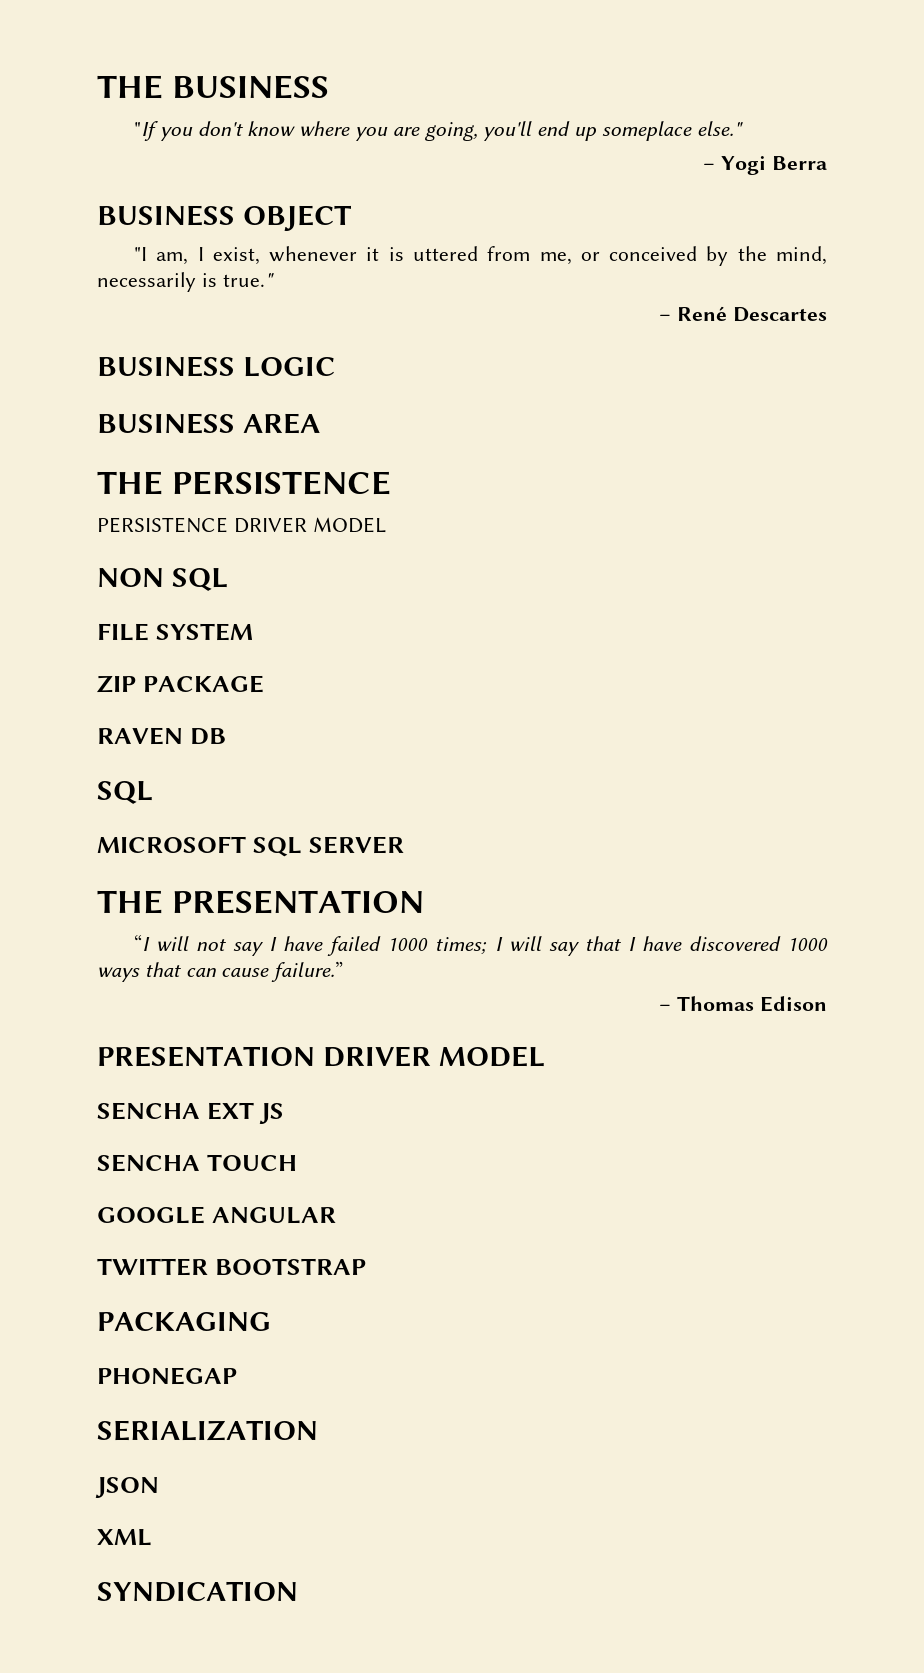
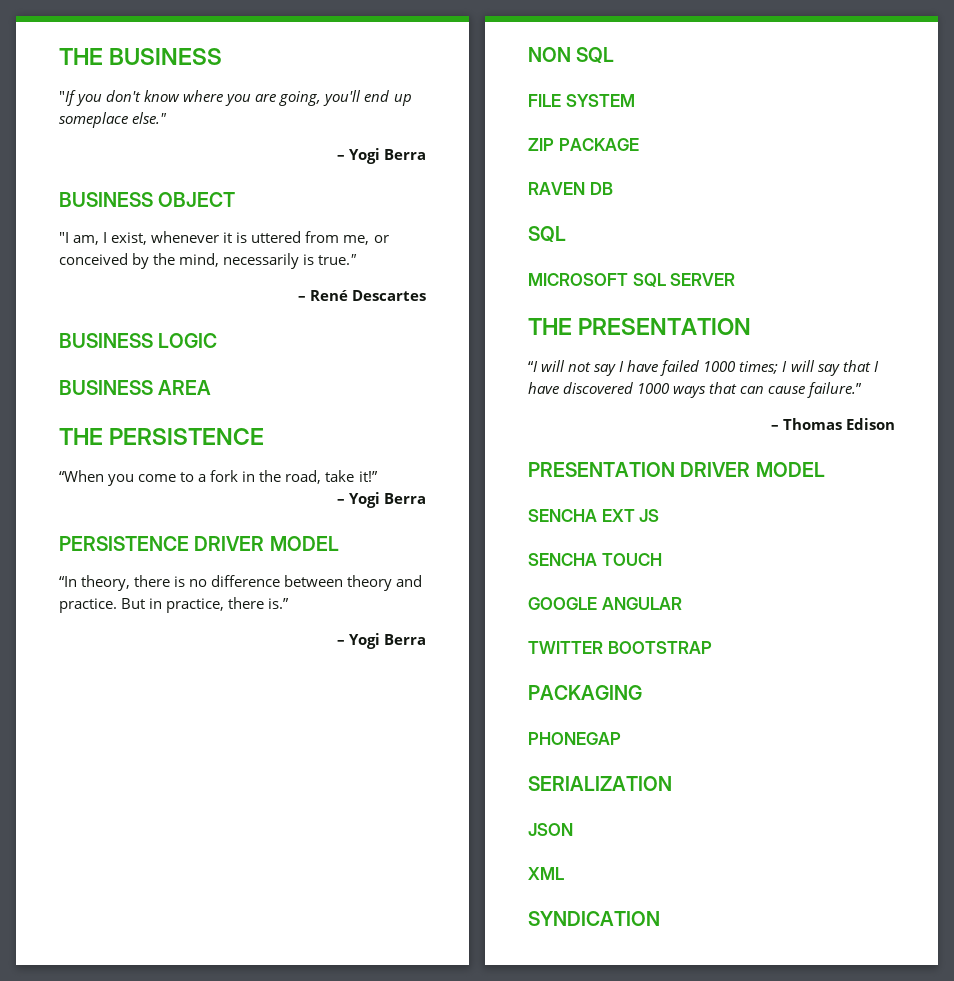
+ “When you come to a fork in the road, take it!”
+ – Yogi Berra
  PERSISTENCE DRIVER MODEL
+ “In theory, there is no difference between theory and practice. But in practice, there is.”
+ – Yogi Berra

